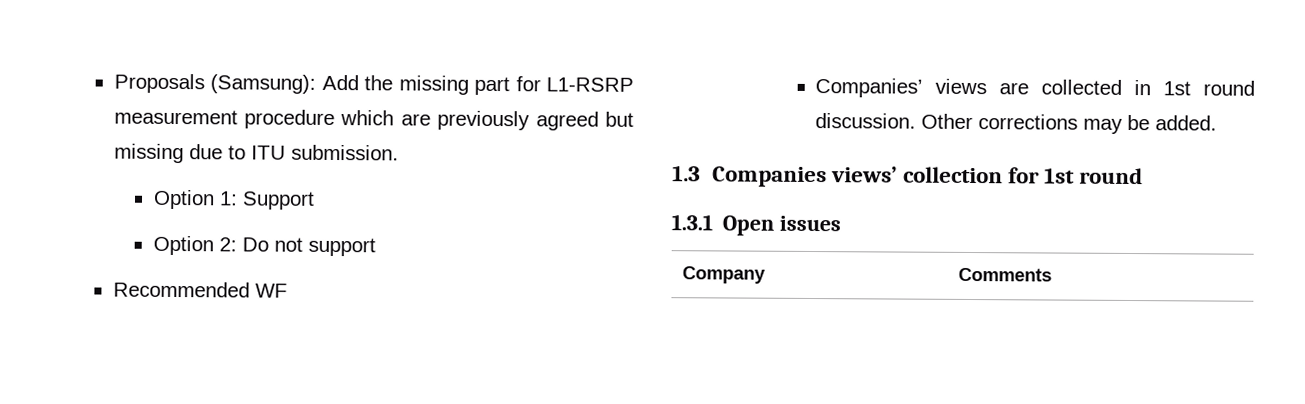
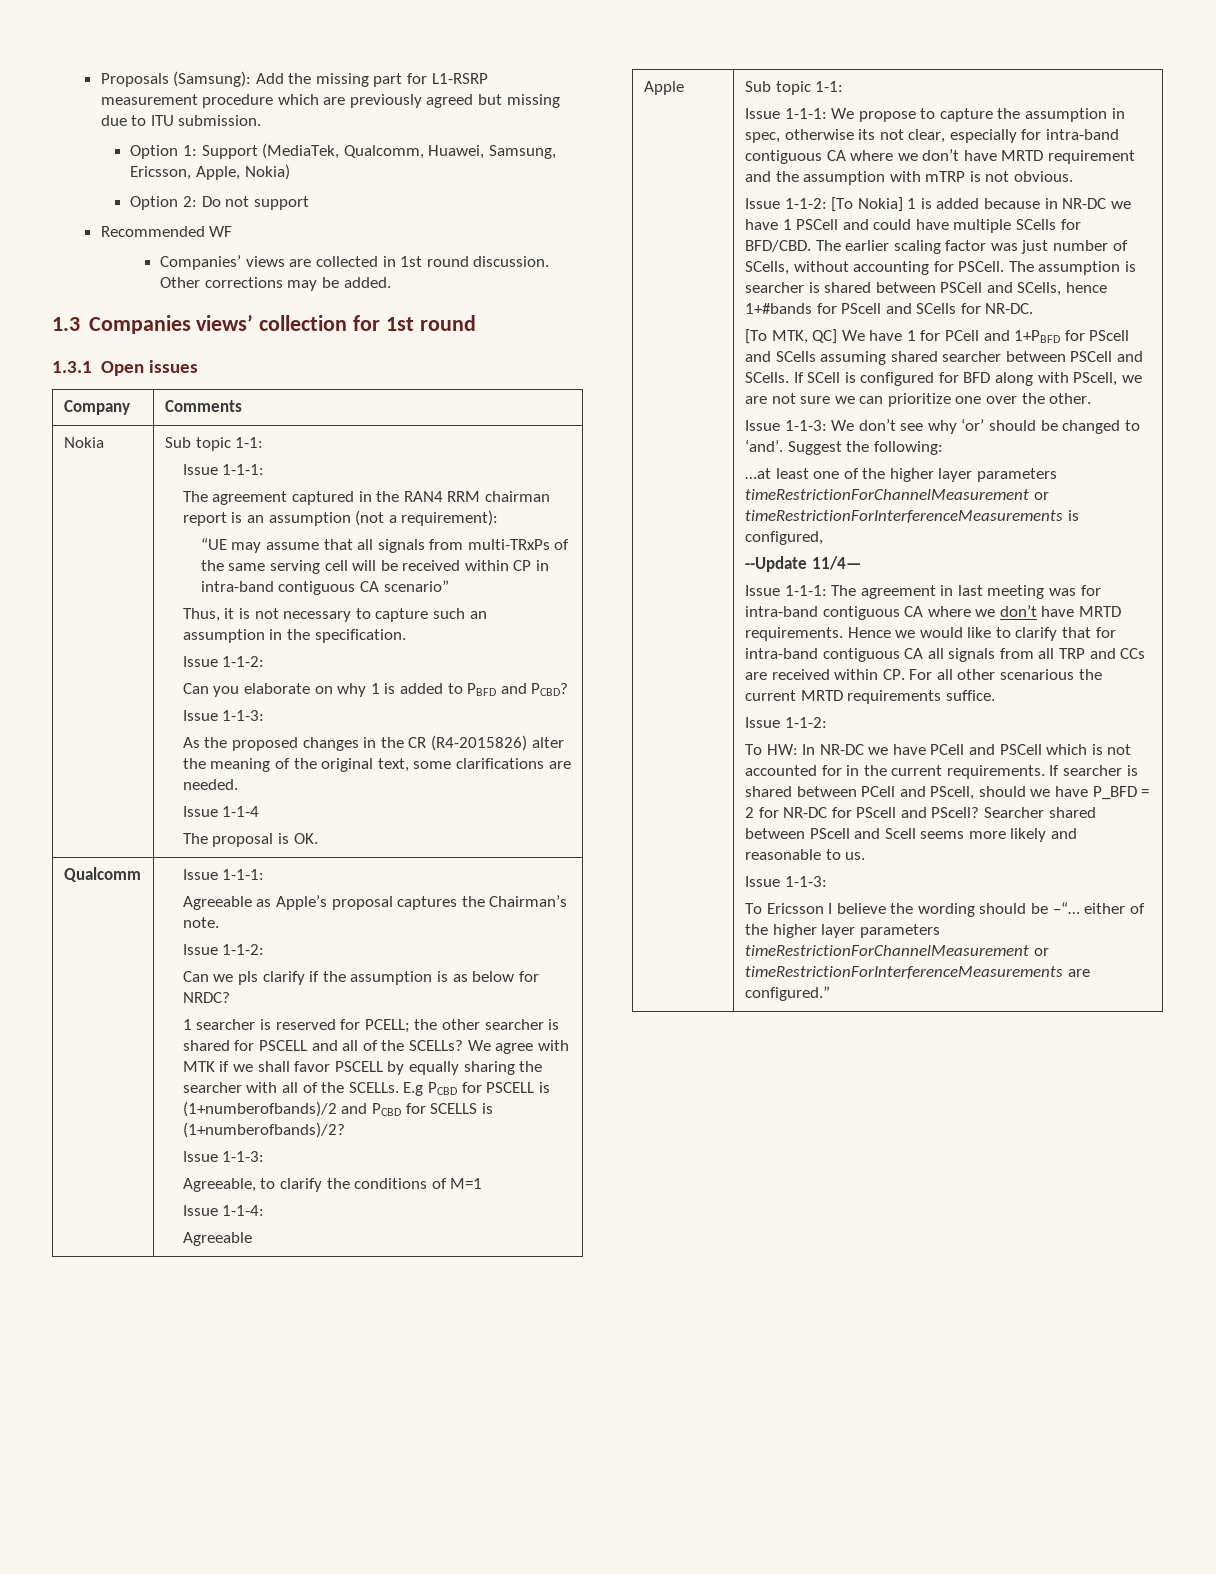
- Option 1: Support
+ Option 1: Support (MediaTek, Qualcomm, Huawei, Samsung, Ericsson, Apple, Nokia)
+ Nokia | Sub topic 1-1:
+ Issue 1-1-1:
+ The agreement captured in the RAN4 RRM chairman report is an assumption (not a requirement):
+ “UE may assume that all signals from multi-TRxPs of the same serving cell will be received within CP in intra-band contiguous CA scenario”
+ Thus, it is not necessary to capture such an assumption in the specification.
+ Issue 1-1-2:
+ Can you elaborate on why 1 is added to PBFD and PCBD?
+ Issue 1-1-3:
+ As the proposed changes in the CR (R4-2015826) alter the meaning of the original text, some clarifications are needed.
+ Issue 1-1-4
+ The proposal is OK.
+ Qualcomm | Issue 1-1-1:
+ Agreeable as Apple’s proposal captures the Chairman’s note.
+ Issue 1-1-2:
+ Can we pls clarify if the assumption is as below for NRDC?
+ 1 searcher is reserved for PCELL; the other searcher is shared for PSCELL and all of the SCELLs? We agree with MTK if we shall favor PSCELL by equally sharing the searcher with all of the SCELLs. E.g PCBD for PSCELL is (1+numberofbands)/2 and PCBD for SCELLS is (1+numberofbands)/2?
+ Issue 1-1-3:
+ Agreeable, to clarify the conditions of M=1
+ Issue 1-1-4:
+ Agreeable
+ Apple | Sub topic 1-1:
+ Issue 1-1-1: We propose to capture the assumption in spec, otherwise its not clear, especially for intra-band contiguous CA where we don’t have MRTD requirement and the assumption with mTRP is not obvious.
+ Issue 1-1-2: [To Nokia] 1 is added because in NR-DC we have 1 PSCell and could have multiple SCells for BFD/CBD. The earlier scaling factor was just number of SCells, without accounting for PSCell. The assumption is searcher is shared between PSCell and SCells, hence 1+#bands for PScell and SCells for NR-DC.
+ [To MTK, QC] We have 1 for PCell and 1+PBFD for PScell and SCells assuming shared searcher between PSCell and SCells. If SCell is configured for BFD along with PScell, we are not sure we can prioritize one over the other.
+ Issue 1-1-3: We don’t see why ‘or’ should be changed to ‘and’. Suggest the following:
+ …at least one of the higher layer parameters timeRestrictionForChannelMeasurement or timeRestrictionForInterferenceMeasurements is configured,
+ --Update 11/4—
+ Issue 1-1-1: The agreement in last meeting was for intra-band contiguous CA where we don’t have MRTD requirements. Hence we would like to clarify that for intra-band contiguous CA all signals from all TRP and CCs are received within CP. For all other scenarious the current MRTD requirements suffice.
+ Issue 1-1-2:
+ To HW: In NR-DC we have PCell and PSCell which is not accounted for in the current requirements. If searcher is shared between PCell and PScell, should we have P_BFD = 2 for NR-DC for PScell and PScell? Searcher shared between PScell and Scell seems more likely and reasonable to us.
+ Issue 1-1-3:
+ To Ericsson I believe the wording should be –“… either of the higher layer parameters timeRestrictionForChannelMeasurement or timeRestrictionForInterferenceMeasurements are configured.”

